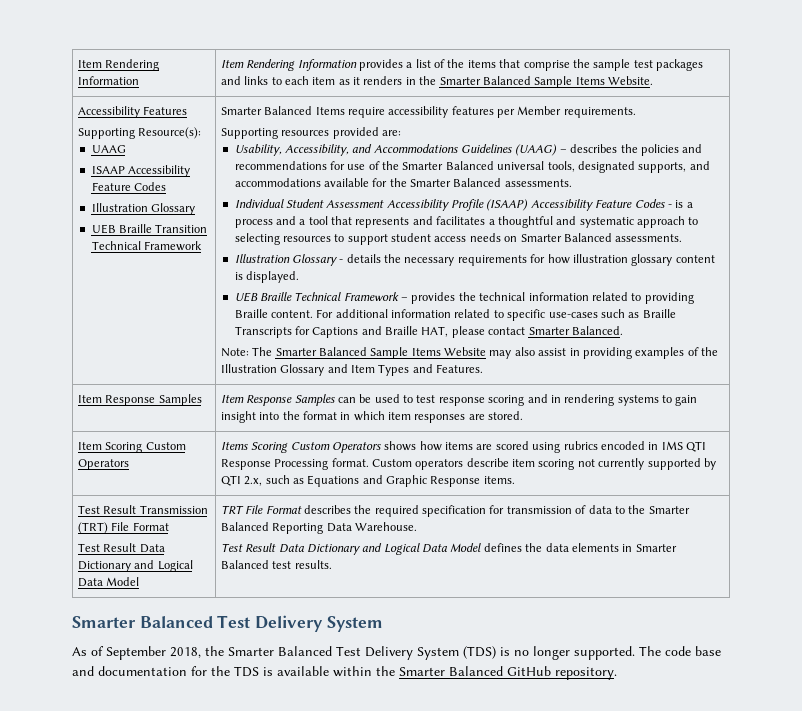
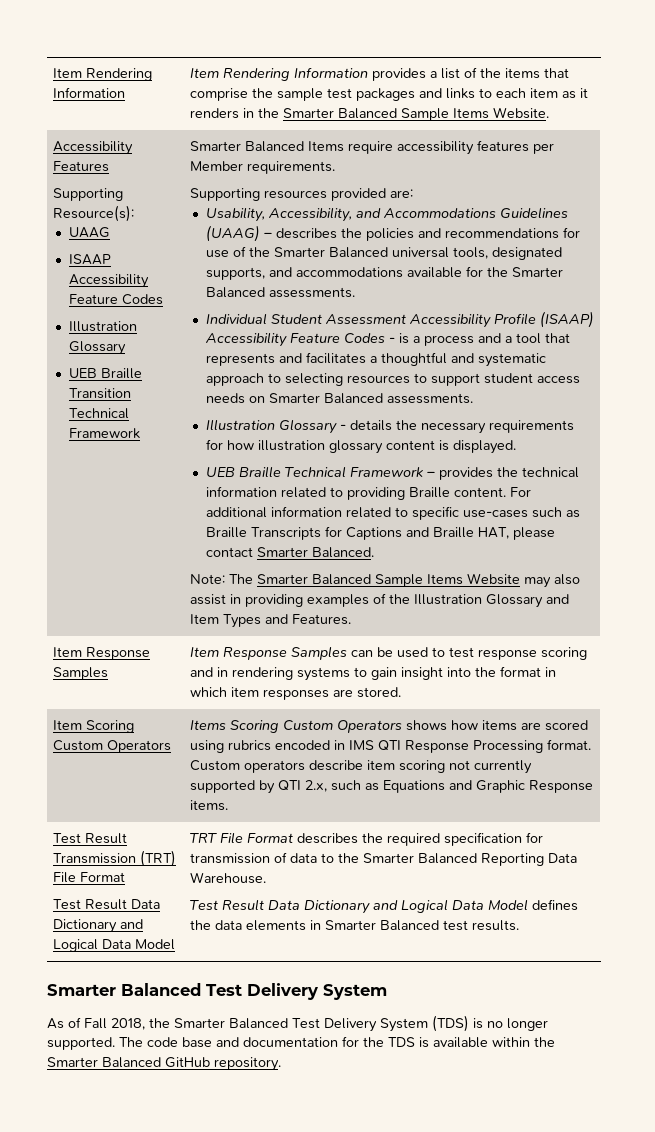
- As of September 2018, the Smarter Balanced Test Delivery System (TDS) is no longer supported.
+ As of Fall 2018, the Smarter Balanced Test Delivery System (TDS) is no longer supported.

